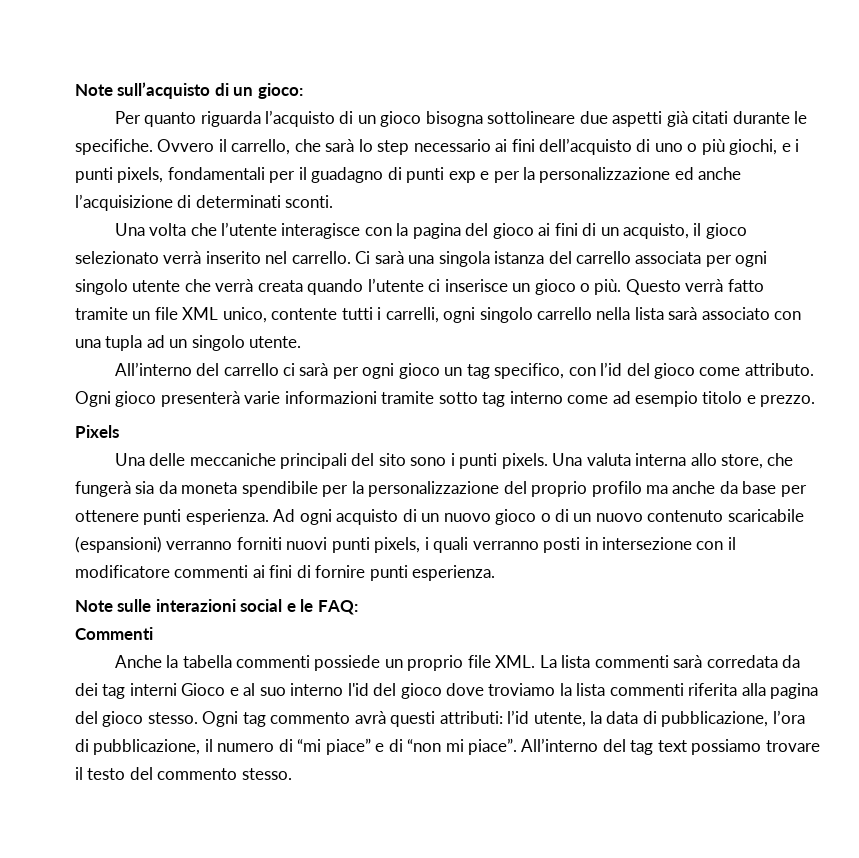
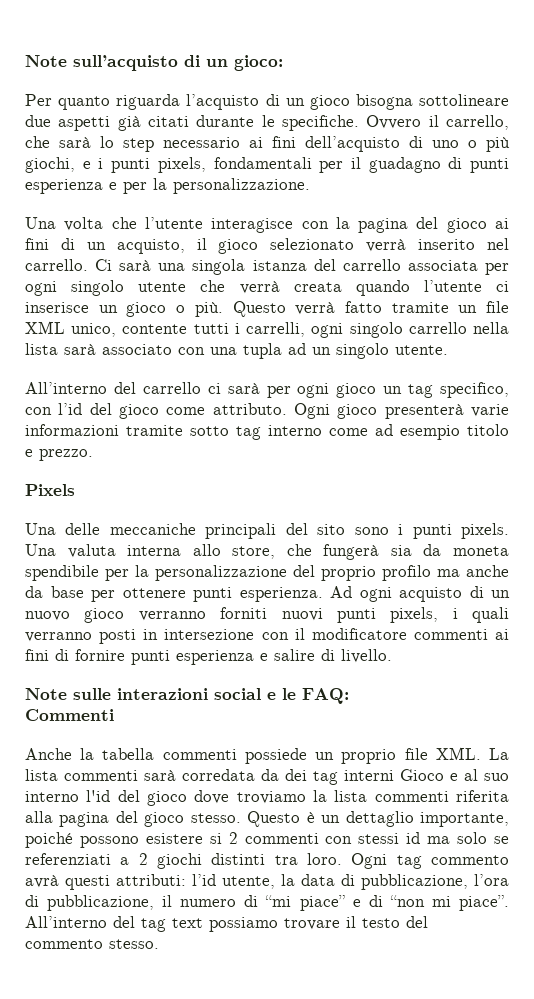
- Ovvero il carrello, che sarà lo step necessario ai fini dell’acquisto di uno o più giochi, e i punti pixels, fondamentali per il guadagno di punti exp e per la personalizzazione ed anche l’acquisizione di determinati sconti.
+ Ovvero il carrello, che sarà lo step necessario ai fini dell’acquisto di uno o più giochi, e i punti pixels, fondamentali per il guadagno di punti esperienza e per la personalizzazione.
- Ad ogni acquisto di un nuovo gioco o di un nuovo contenuto scaricabile (espansioni) verranno forniti nuovi punti pixels, i quali verranno posti in intersezione con il modificatore commenti ai fini di fornire punti esperienza.
+ Ad ogni acquisto di un nuovo gioco verranno forniti nuovi punti pixels, i quali verranno posti in intersezione con il modificatore commenti ai fini di fornire punti esperienza e salire di livello.
+ Questo è un dettaglio importante, poiché possono esistere si 2 commenti con stessi id ma solo se referenziati a 2 giochi distinti tra loro.

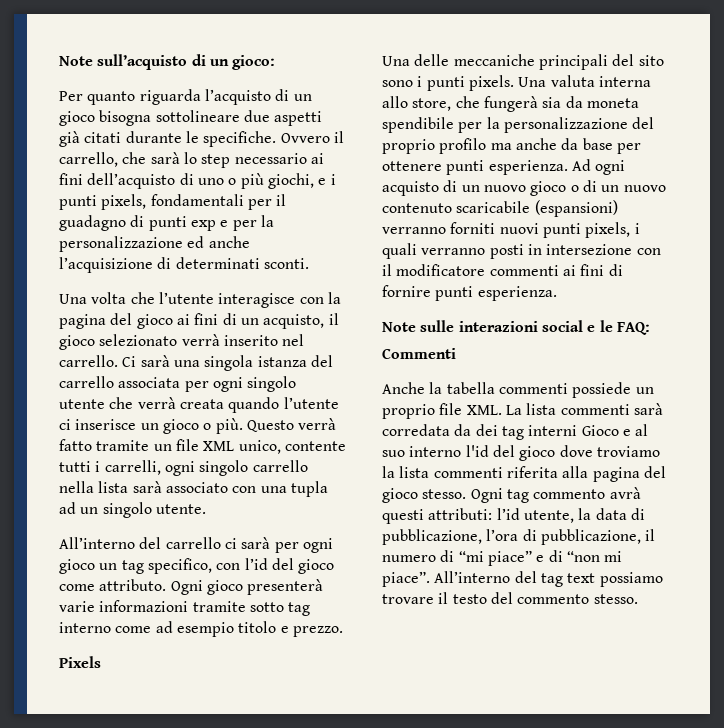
- Ovvero il carrello, che sarà lo step necessario ai fini dell’acquisto di uno o più giochi, e i punti pixels, fondamentali per il guadagno di punti esperienza e per la personalizzazione.
+ Ovvero il carrello, che sarà lo step necessario ai fini dell’acquisto di uno o più giochi, e i punti pixels, fondamentali per il guadagno di punti exp e per la personalizzazione ed anche l’acquisizione di determinati sconti.
- Ad ogni acquisto di un nuovo gioco verranno forniti nuovi punti pixels, i quali verranno posti in intersezione con il modificatore commenti ai fini di fornire punti esperienza e salire di livello.
+ Ad ogni acquisto di un nuovo gioco o di un nuovo contenuto scaricabile (espansioni) verranno forniti nuovi punti pixels, i quali verranno posti in intersezione con il modificatore commenti ai fini di fornire punti esperienza.
- Questo è un dettaglio importante, poiché possono esistere si 2 commenti con stessi id ma solo se referenziati a 2 giochi distinti tra loro.

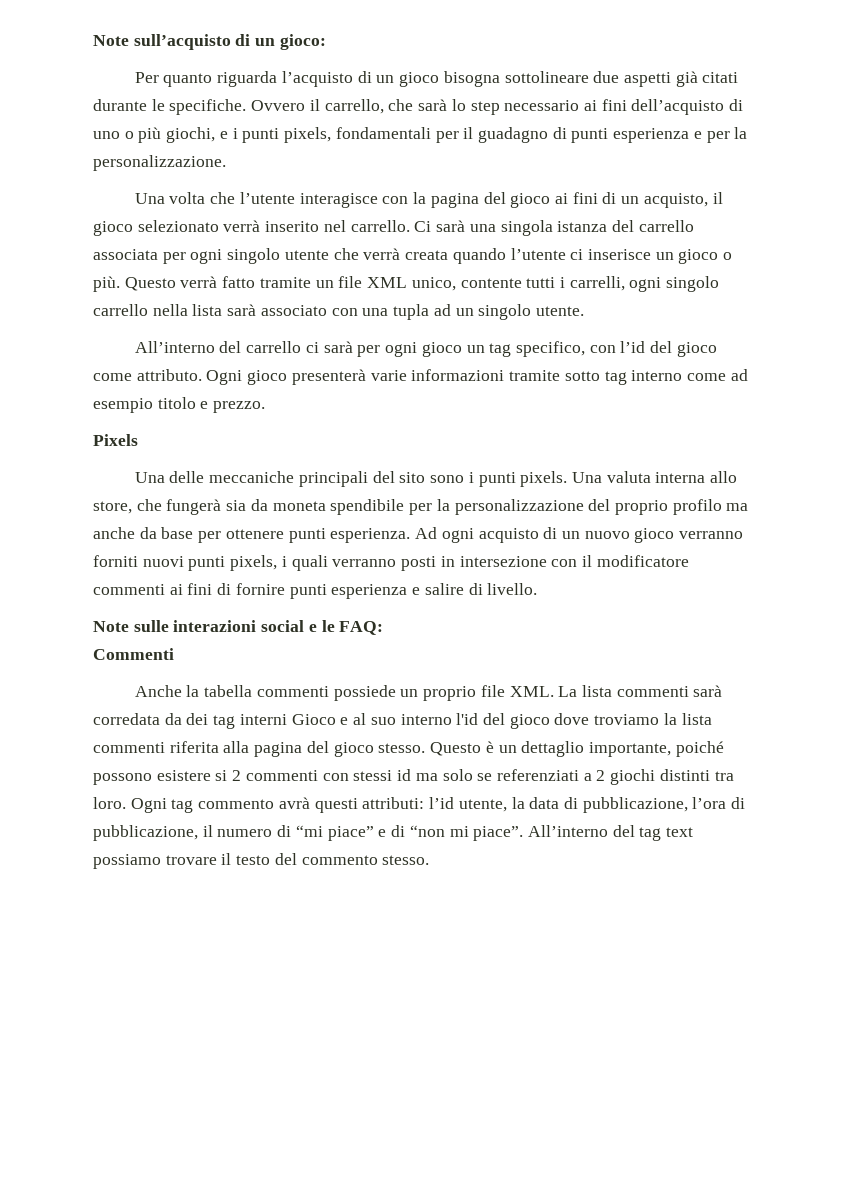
- Ovvero il carrello, che sarà lo step necessario ai fini dell’acquisto di uno o più giochi, e i punti pixels, fondamentali per il guadagno di punti exp e per la personalizzazione ed anche l’acquisizione di determinati sconti.
+ Ovvero il carrello, che sarà lo step necessario ai fini dell’acquisto di uno o più giochi, e i punti pixels, fondamentali per il guadagno di punti esperienza e per la personalizzazione.
- Ad ogni acquisto di un nuovo gioco o di un nuovo contenuto scaricabile (espansioni) verranno forniti nuovi punti pixels, i quali verranno posti in intersezione con il modificatore commenti ai fini di fornire punti esperienza.
+ Ad ogni acquisto di un nuovo gioco verranno forniti nuovi punti pixels, i quali verranno posti in intersezione con il modificatore commenti ai fini di fornire punti esperienza e salire di livello.
+ Questo è un dettaglio importante, poiché possono esistere si 2 commenti con stessi id ma solo se referenziati a 2 giochi distinti tra loro.

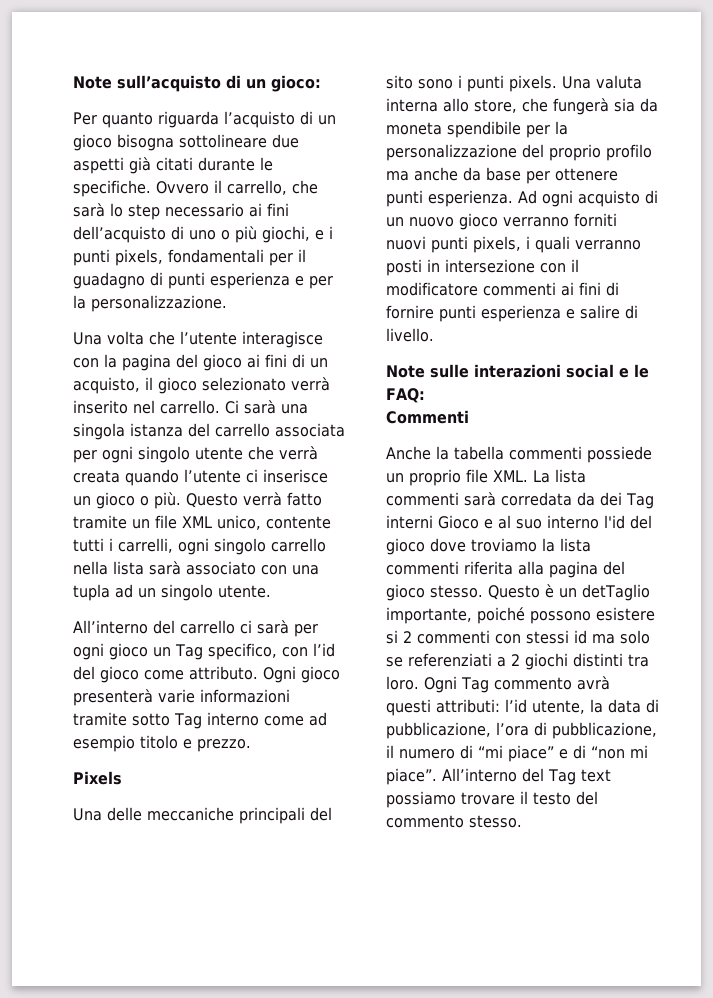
- All’interno del carrello ci sarà per ogni gioco un tag specifico, con l’id del gioco come attributo.
+ All’interno del carrello ci sarà per ogni gioco un Tag specifico, con l’id del gioco come attributo.
- Ogni gioco presenterà varie informazioni tramite sotto tag interno come ad esempio titolo e prezzo.
+ Ogni gioco presenterà varie informazioni tramite sotto Tag interno come ad esempio titolo e prezzo.
- Anche la tabella commenti possiede un proprio file XML. La lista commenti sarà corredata da dei tag interni Gioco e al suo interno l'id del gioco dove troviamo la lista commenti riferita alla pagina del gioco stesso.
+ Anche la tabella commenti possiede un proprio file XML. La lista commenti sarà corredata da dei Tag interni Gioco e al suo interno l'id del gioco dove troviamo la lista commenti riferita alla pagina del gioco stesso.
- Questo è un dettaglio importante, poiché possono esistere si 2 commenti con stessi id ma solo se referenziati a 2 giochi distinti tra loro.
+ Questo è un detTaglio importante, poiché possono esistere si 2 commenti con stessi id ma solo se referenziati a 2 giochi distinti tra loro.
- Ogni tag commento avrà questi attributi: l’id utente, la data di pubblicazione, l’ora di pubblicazione, il numero di “mi piace” e di “non mi piace”.
+ Ogni Tag commento avrà questi attributi: l’id utente, la data di pubblicazione, l’ora di pubblicazione, il numero di “mi piace” e di “non mi piace”.
- All’interno del tag text possiamo trovare il testo del commento stesso.
+ All’interno del Tag text possiamo trovare il testo del commento stesso.

